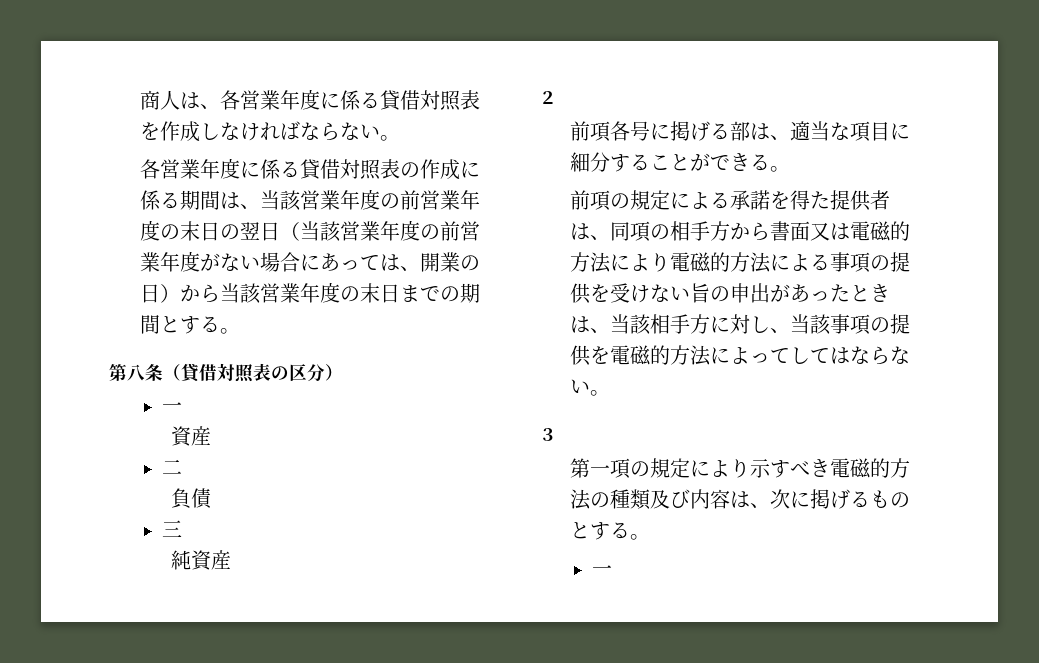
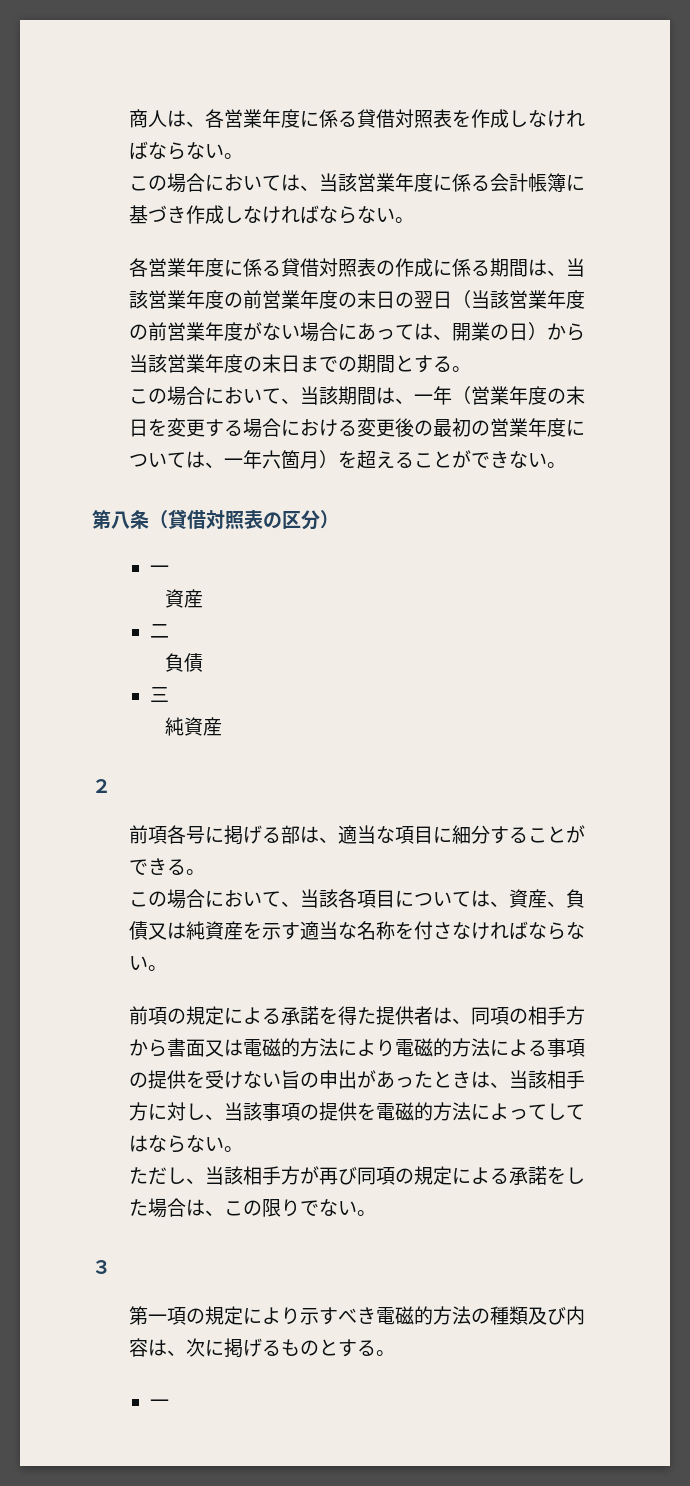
+ この場合においては、当該営業年度に係る会計帳簿に基づき作成しなければならない。
+ この場合において、当該期間は、一年（営業年度の末日を変更する場合における変更後の最初の営業年度については、一年六箇月）を超えることができない。
+ この場合において、当該各項目については、資産、負債又は純資産を示す適当な名称を付さなければならない。
+ ただし、当該相手方が再び同項の規定による承諾をした場合は、この限りでない。

